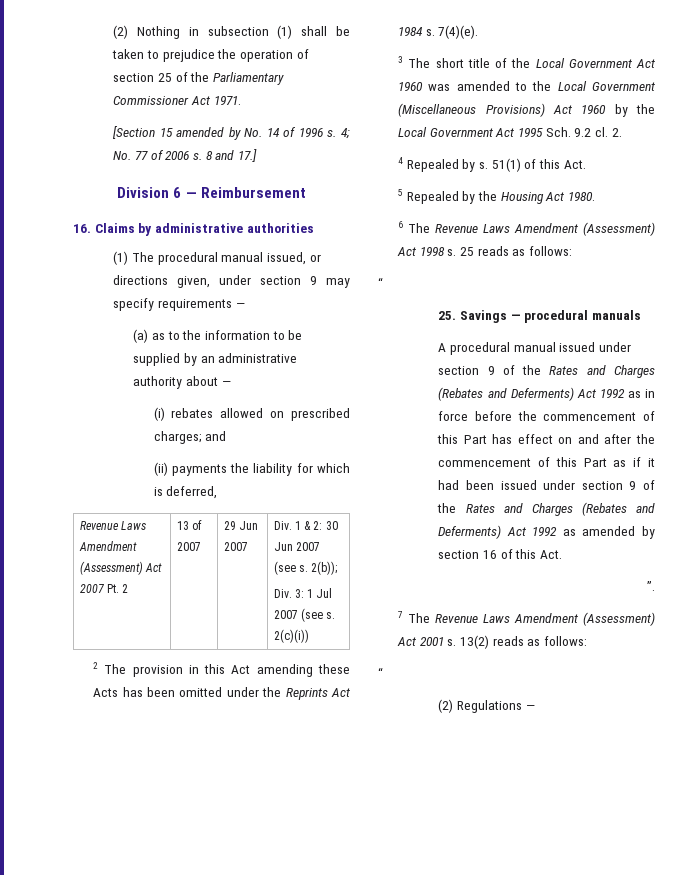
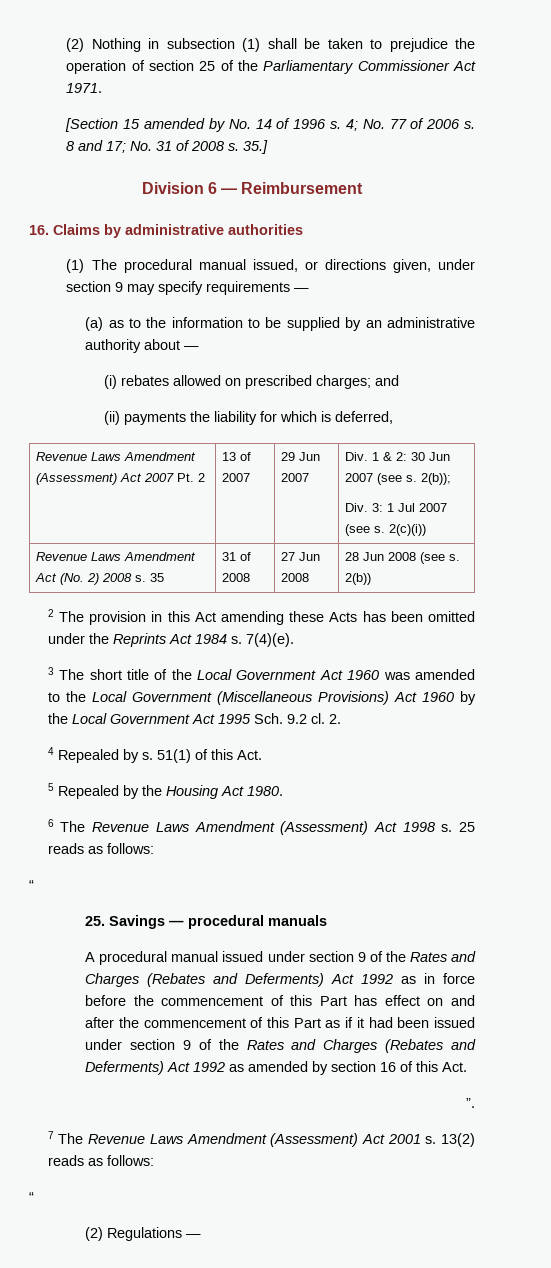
- 8 and 17.]
+ 8 and 17; No. 31 of 2008 s. 35.]
+ Revenue Laws Amendment Act (No. 2) 2008 s. 35 | 31 of 2008 | 27 Jun 2008 | 28 Jun 2008 (see s. 2(b))

